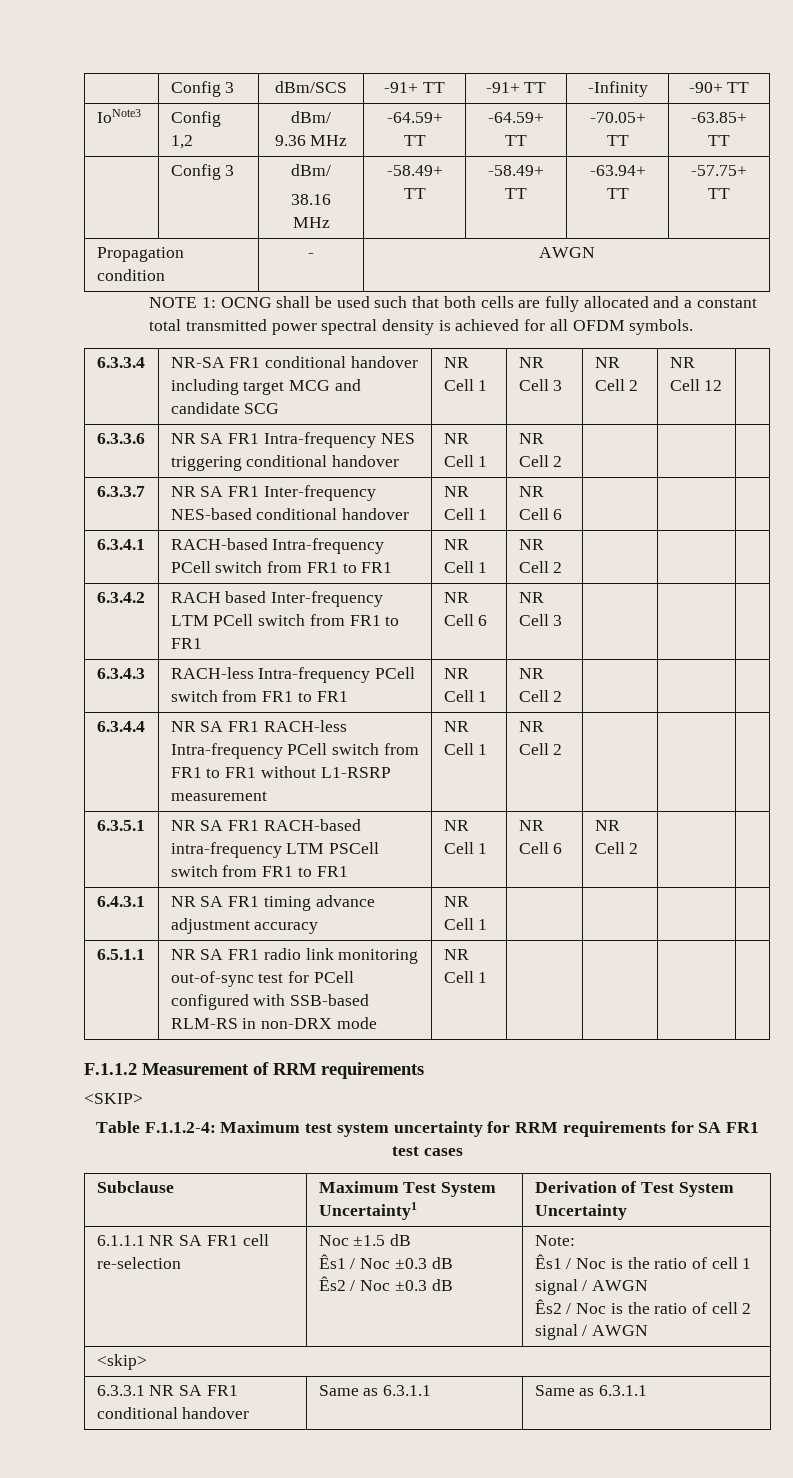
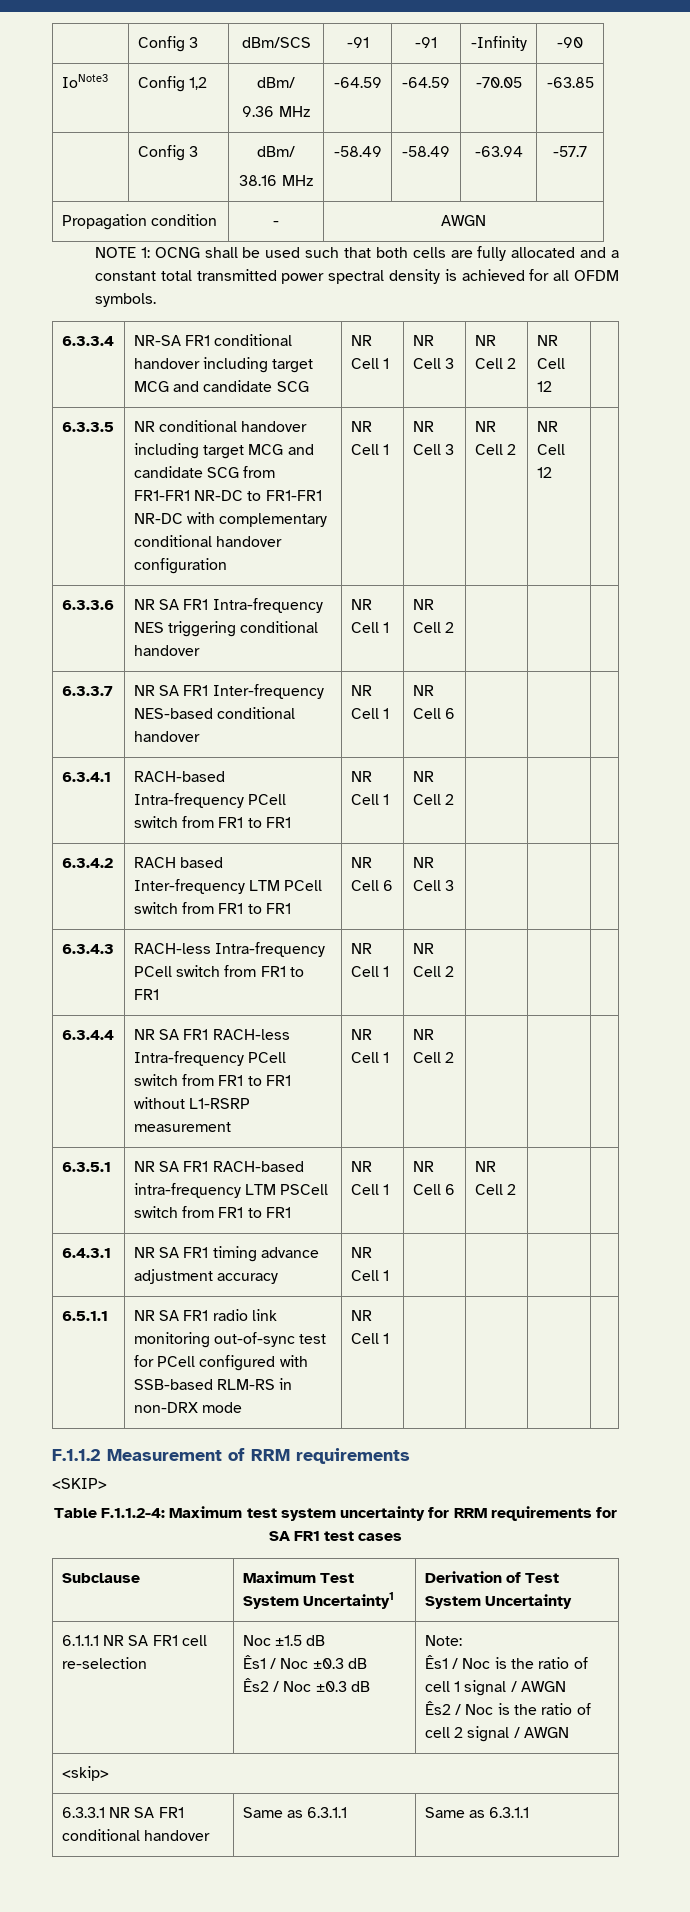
- | Config 3 | dBm/SCS | -91+ TT | -91+ TT | -Infinity | -90+ TT
+ | Config 3 | dBm/SCS | -91 | -91 | -Infinity | -90
  IoNote3 | Config 1,2 | dBm/
- 9.36 MHz | -64.59+ TT | -64.59+ TT | -70.05+ TT | -63.85+ TT
+ 9.36 MHz | -64.59 | -64.59 | -70.05 | -63.85
  | Config 3 | dBm/
- 38.16 MHz | -58.49+ TT | -58.49+ TT | -63.94+ TT | -57.75+ TT
+ 38.16 MHz | -58.49 | -58.49 | -63.94 | -57.7
+ 6.3.3.5 | NR conditional handover including target MCG and candidate SCG from FR1-FR1 NR-DC to FR1-FR1 NR-DC with complementary conditional handover configuration | NR Cell 1 | NR Cell 3 | NR Cell 2 | NR Cell 12 |

